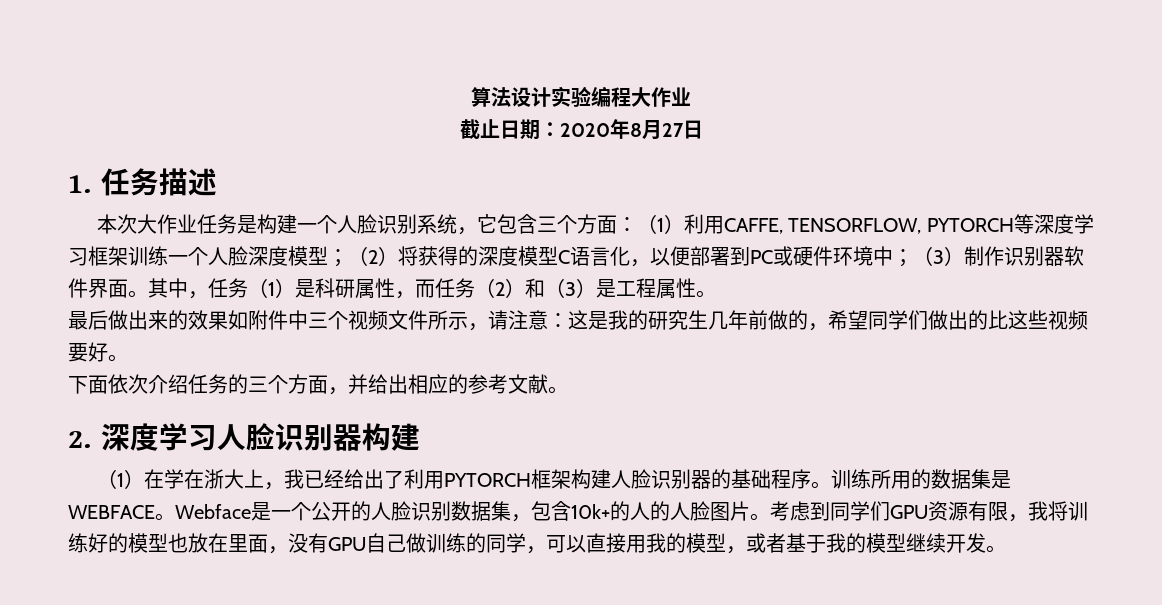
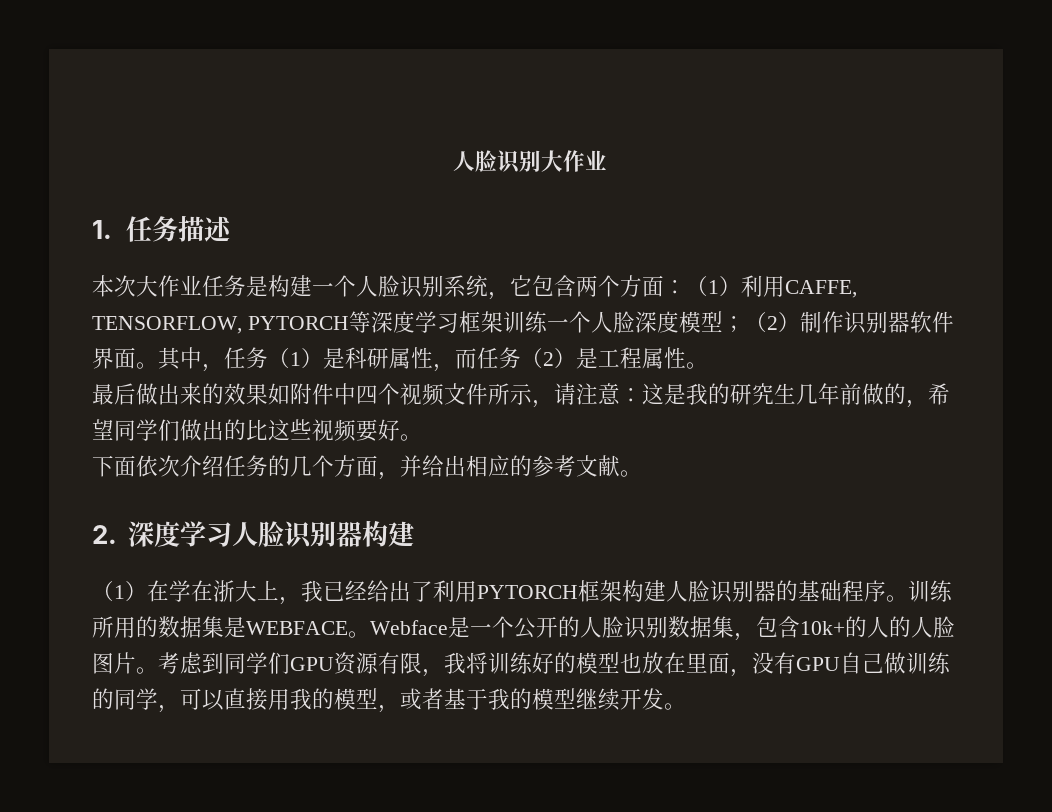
- 算法设计实验编程大作业
- 截止日期：2020年8月27日
+ 人脸识别大作业
- 本次大作业任务是构建一个人脸识别系统，它包含三个方面：（1）利用CAFFE, TENSORFLOW, PYTORCH等深度学习框架训练一个人脸深度模型；（2）将获得的深度模型C语言化，以便部署到PC或硬件环境中；（3）制作识别器软件界面。
+ 本次大作业任务是构建一个人脸识别系统，它包含两个方面：（1）利用CAFFE, TENSORFLOW, PYTORCH等深度学习框架训练一个人脸深度模型；（2）制作识别器软件界面。
- 其中，任务（1）是科研属性，而任务（2）和（3）是工程属性。
+ 其中，任务（1）是科研属性，而任务（2）是工程属性。
- 最后做出来的效果如附件中三个视频文件所示，请注意：这是我的研究生几年前做的，希望同学们做出的比这些视频要好。
+ 最后做出来的效果如附件中四个视频文件所示，请注意：这是我的研究生几年前做的，希望同学们做出的比这些视频要好。
- 下面依次介绍任务的三个方面，并给出相应的参考文献。
+ 下面依次介绍任务的几个方面，并给出相应的参考文献。

